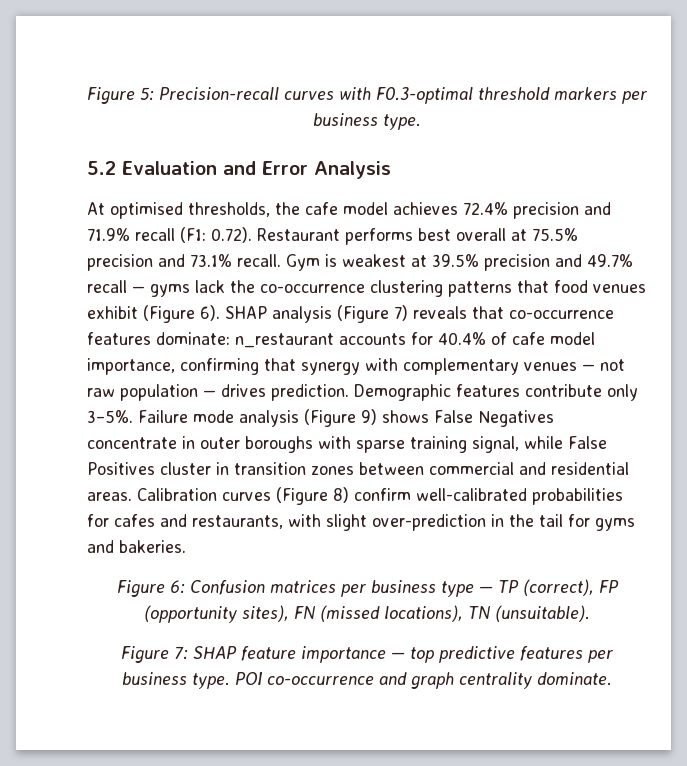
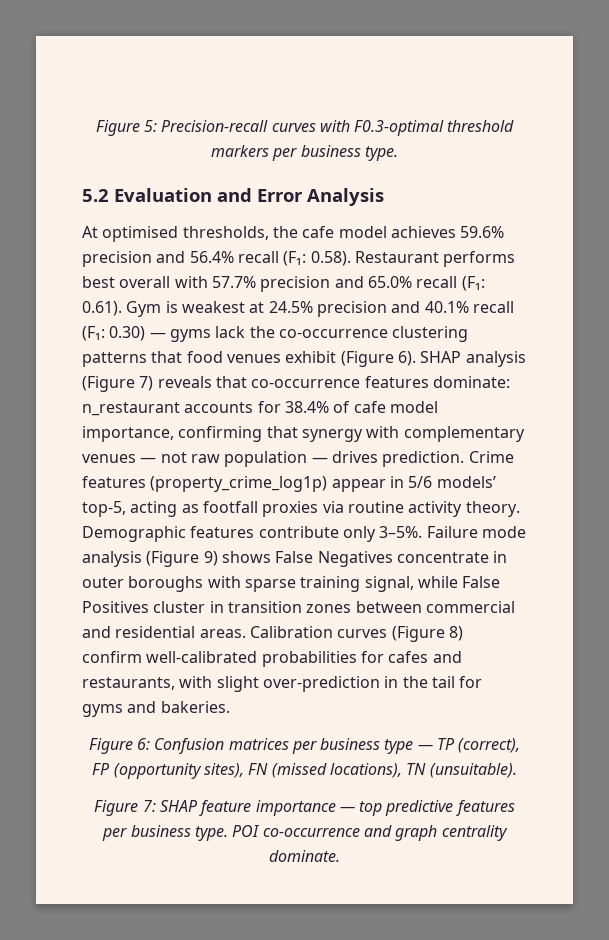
- At optimised thresholds, the cafe model achieves 72.4% precision and 71.9% recall (F1: 0.72). Restaurant performs best overall at 75.5% precision and 73.1% recall. Gym is weakest at 39.5% precision and 49.7% recall — gyms lack the co-occurrence clustering patterns that food venues exhibit (Figure 6).
+ At optimised thresholds, the cafe model achieves 59.6% precision and 56.4% recall (F₁: 0.58). Restaurant performs best overall with 57.7% precision and 65.0% recall (F₁: 0.61). Gym is weakest at 24.5% precision and 40.1% recall (F₁: 0.30) — gyms lack the co-occurrence clustering patterns that food venues exhibit (Figure 6).
- SHAP analysis (Figure 7) reveals that co-occurrence features dominate: n_restaurant accounts for 40.4% of cafe model importance, confirming that synergy with complementary venues — not raw population — drives prediction.
+ SHAP analysis (Figure 7) reveals that co-occurrence features dominate: n_restaurant accounts for 38.4% of cafe model importance, confirming that synergy with complementary venues — not raw population — drives prediction.
+ Crime features (property_crime_log1p) appear in 5/6 models’ top-5, acting as footfall proxies via routine activity theory.

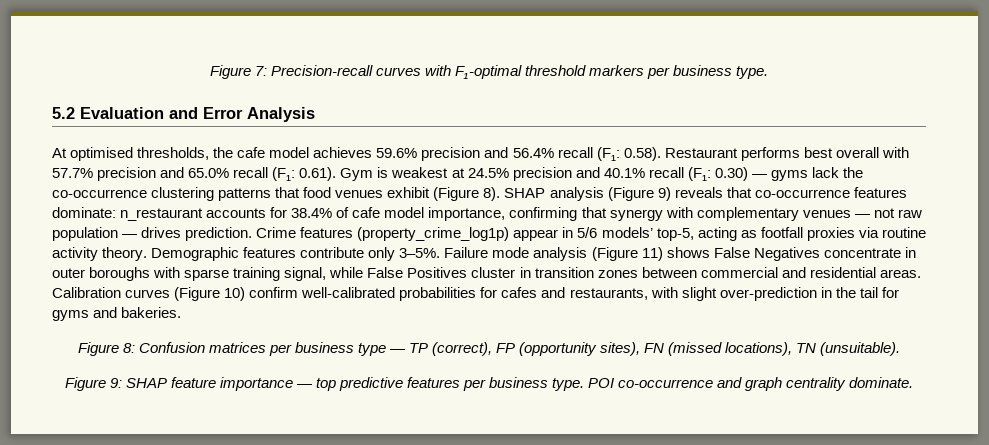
- Figure 5: Precision-recall curves with F0.3-optimal threshold markers per business type.
+ Figure 7: Precision-recall curves with F₁-optimal threshold markers per business type.
- At optimised thresholds, the cafe model achieves 59.6% precision and 56.4% recall (F₁: 0.58). Restaurant performs best overall with 57.7% precision and 65.0% recall (F₁: 0.61). Gym is weakest at 24.5% precision and 40.1% recall (F₁: 0.30) — gyms lack the co-occurrence clustering patterns that food venues exhibit (Figure 6).
+ At optimised thresholds, the cafe model achieves 59.6% precision and 56.4% recall (F₁: 0.58). Restaurant performs best overall with 57.7% precision and 65.0% recall (F₁: 0.61). Gym is weakest at 24.5% precision and 40.1% recall (F₁: 0.30) — gyms lack the co-occurrence clustering patterns that food venues exhibit (Figure 8).
- SHAP analysis (Figure 7) reveals that co-occurrence features dominate: n_restaurant accounts for 38.4% of cafe model importance, confirming that synergy with complementary venues — not raw population — drives prediction.
+ SHAP analysis (Figure 9) reveals that co-occurrence features dominate: n_restaurant accounts for 38.4% of cafe model importance, confirming that synergy with complementary venues — not raw population — drives prediction.
- Failure mode analysis (Figure 9) shows False Negatives concentrate in outer boroughs with sparse training signal, while False Positives cluster in transition zones between commercial and residential areas.
+ Failure mode analysis (Figure 11) shows False Negatives concentrate in outer boroughs with sparse training signal, while False Positives cluster in transition zones between commercial and residential areas.
- Calibration curves (Figure 8) confirm well-calibrated probabilities for cafes and restaurants, with slight over-prediction in the tail for gyms and bakeries.
+ Calibration curves (Figure 10) confirm well-calibrated probabilities for cafes and restaurants, with slight over-prediction in the tail for gyms and bakeries.
- Figure 6: Confusion matrices per business type — TP (correct), FP (opportunity sites), FN (missed locations), TN (unsuitable).
+ Figure 8: Confusion matrices per business type — TP (correct), FP (opportunity sites), FN (missed locations), TN (unsuitable).
- Figure 7: SHAP feature importance — top predictive features per business type.
+ Figure 9: SHAP feature importance — top predictive features per business type.

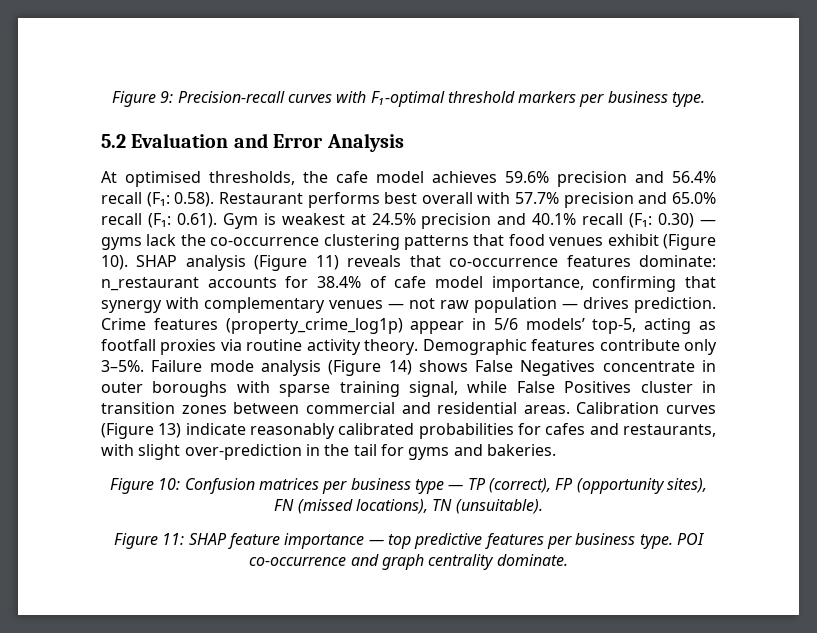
- Figure 7: Precision-recall curves with F₁-optimal threshold markers per business type.
+ Figure 9: Precision-recall curves with F₁-optimal threshold markers per business type.
- At optimised thresholds, the cafe model achieves 59.6% precision and 56.4% recall (F₁: 0.58). Restaurant performs best overall with 57.7% precision and 65.0% recall (F₁: 0.61). Gym is weakest at 24.5% precision and 40.1% recall (F₁: 0.30) — gyms lack the co-occurrence clustering patterns that food venues exhibit (Figure 8).
+ At optimised thresholds, the cafe model achieves 59.6% precision and 56.4% recall (F₁: 0.58). Restaurant performs best overall with 57.7% precision and 65.0% recall (F₁: 0.61). Gym is weakest at 24.5% precision and 40.1% recall (F₁: 0.30) — gyms lack the co-occurrence clustering patterns that food venues exhibit (Figure 10).
- SHAP analysis (Figure 9) reveals that co-occurrence features dominate: n_restaurant accounts for 38.4% of cafe model importance, confirming that synergy with complementary venues — not raw population — drives prediction.
+ SHAP analysis (Figure 11) reveals that co-occurrence features dominate: n_restaurant accounts for 38.4% of cafe model importance, confirming that synergy with complementary venues — not raw population — drives prediction.
- Failure mode analysis (Figure 11) shows False Negatives concentrate in outer boroughs with sparse training signal, while False Positives cluster in transition zones between commercial and residential areas.
+ Failure mode analysis (Figure 14) shows False Negatives concentrate in outer boroughs with sparse training signal, while False Positives cluster in transition zones between commercial and residential areas.
- Calibration curves (Figure 10) confirm well-calibrated probabilities for cafes and restaurants, with slight over-prediction in the tail for gyms and bakeries.
+ Calibration curves (Figure 13) indicate reasonably calibrated probabilities for cafes and restaurants, with slight over-prediction in the tail for gyms and bakeries.
- Figure 8: Confusion matrices per business type — TP (correct), FP (opportunity sites), FN (missed locations), TN (unsuitable).
+ Figure 10: Confusion matrices per business type — TP (correct), FP (opportunity sites), FN (missed locations), TN (unsuitable).
- Figure 9: SHAP feature importance — top predictive features per business type.
+ Figure 11: SHAP feature importance — top predictive features per business type.

